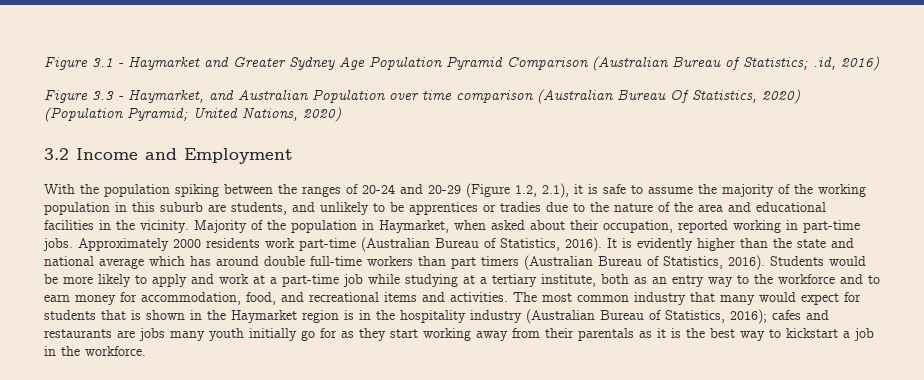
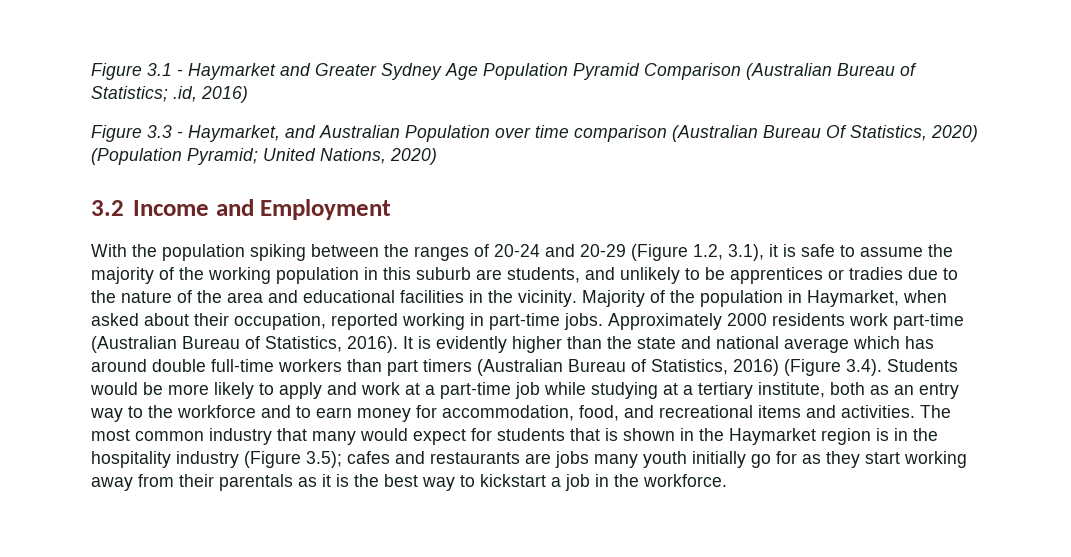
- With the population spiking between the ranges of 20-24 and 20-29 (Figure 1.2, 2.1), it is safe to assume the majority of the working population in this suburb are students, and unlikely to be apprentices or tradies due to the nature of the area and educational facilities in the vicinity.
+ With the population spiking between the ranges of 20-24 and 20-29 (Figure 1.2, 3.1), it is safe to assume the majority of the working population in this suburb are students, and unlikely to be apprentices or tradies due to the nature of the area and educational facilities in the vicinity.
- It is evidently higher than the state and national average which has around double full-time workers than part timers (Australian Bureau of Statistics, 2016). Students would be more likely to apply and work at a part-time job while studying at a tertiary institute, both as an entry way to the workforce and to earn money for accommodation, food, and recreational items and activities.
+ It is evidently higher than the state and national average which has around double full-time workers than part timers (Australian Bureau of Statistics, 2016) (Figure 3.4). Students would be more likely to apply and work at a part-time job while studying at a tertiary institute, both as an entry way to the workforce and to earn money for accommodation, food, and recreational items and activities.
- The most common industry that many would expect for students that is shown in the Haymarket region is in the hospitality industry (Australian Bureau of Statistics, 2016); cafes and restaurants are jobs many youth initially go for as they start working away from their parentals as it is the best way to kickstart a job in the workforce.
+ The most common industry that many would expect for students that is shown in the Haymarket region is in the hospitality industry (Figure 3.5); cafes and restaurants are jobs many youth initially go for as they start working away from their parentals as it is the best way to kickstart a job in the workforce.

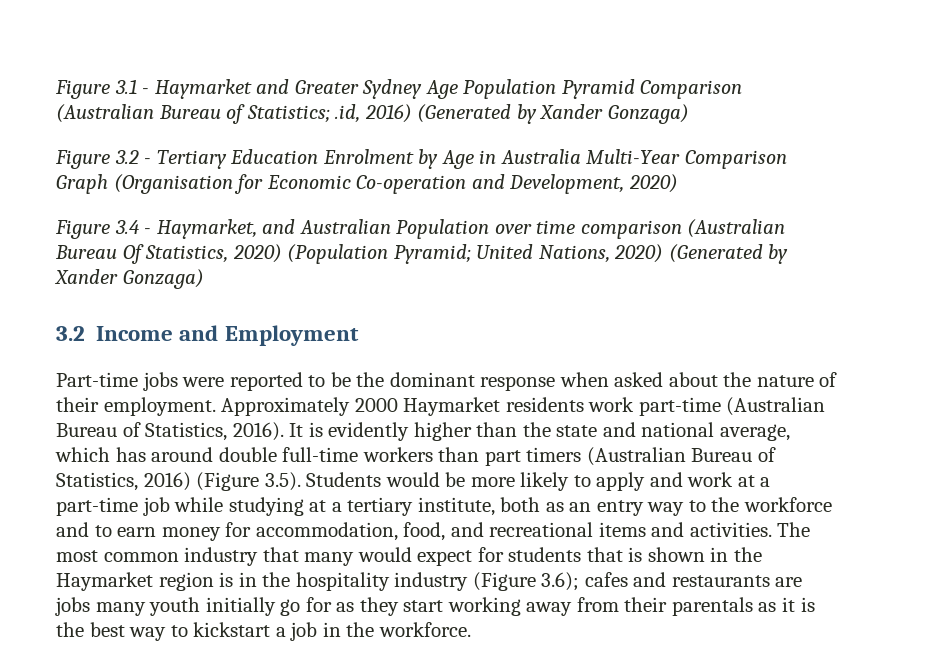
- Figure 3.1 - Haymarket and Greater Sydney Age Population Pyramid Comparison (Australian Bureau of Statistics; .id, 2016)
- Figure 3.3 - Haymarket, and Australian Population over time comparison (Australian Bureau Of Statistics, 2020) (Population Pyramid; United Nations, 2020)
+ Figure 3.1 - Haymarket and Greater Sydney Age Population Pyramid Comparison (Australian Bureau of Statistics; .id, 2016) (Generated by Xander Gonzaga)
+ Figure 3.2 - Tertiary Education Enrolment by Age in Australia Multi-Year Comparison Graph (Organisation for Economic Co-operation and Development, 2020)
+ Figure 3.4 - Haymarket, and Australian Population over time comparison (Australian Bureau Of Statistics, 2020) (Population Pyramid; United Nations, 2020) (Generated by Xander Gonzaga)
- With the population spiking between the ranges of 20-24 and 20-29 (Figure 1.2, 3.1), it is safe to assume the majority of the working population in this suburb are students, and unlikely to be apprentices or tradies due to the nature of the area and educational facilities in the vicinity. Majority of the population in Haymarket, when asked about their occupation, reported working in part-time jobs.
+ Part-time jobs were reported to be the dominant response when asked about the nature of their employment.
- Approximately 2000 residents work part-time (Australian Bureau of Statistics, 2016).
+ Approximately 2000 Haymarket residents work part-time (Australian Bureau of Statistics, 2016).
- It is evidently higher than the state and national average which has around double full-time workers than part timers (Australian Bureau of Statistics, 2016) (Figure 3.4). Students would be more likely to apply and work at a part-time job while studying at a tertiary institute, both as an entry way to the workforce and to earn money for accommodation, food, and recreational items and activities.
+ It is evidently higher than the state and national average, which has around double full-time workers than part timers (Australian Bureau of Statistics, 2016) (Figure 3.5). Students would be more likely to apply and work at a part-time job while studying at a tertiary institute, both as an entry way to the workforce and to earn money for accommodation, food, and recreational items and activities.
- The most common industry that many would expect for students that is shown in the Haymarket region is in the hospitality industry (Figure 3.5); cafes and restaurants are jobs many youth initially go for as they start working away from their parentals as it is the best way to kickstart a job in the workforce.
+ The most common industry that many would expect for students that is shown in the Haymarket region is in the hospitality industry (Figure 3.6); cafes and restaurants are jobs many youth initially go for as they start working away from their parentals as it is the best way to kickstart a job in the workforce.

